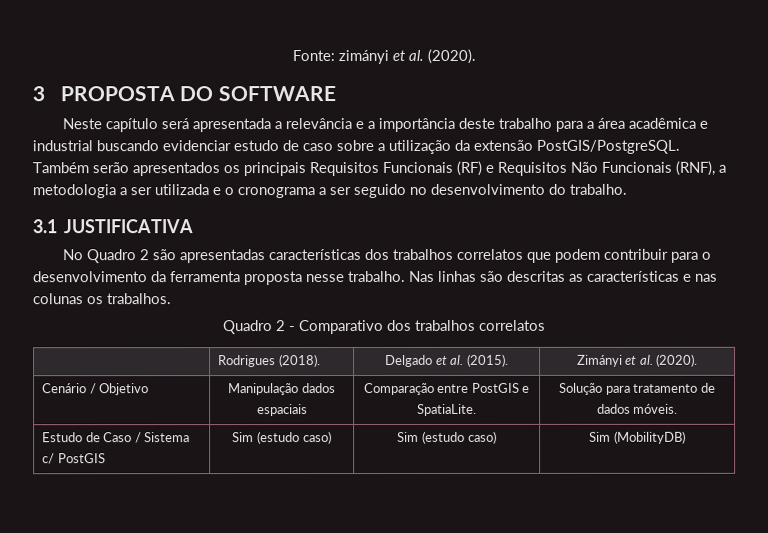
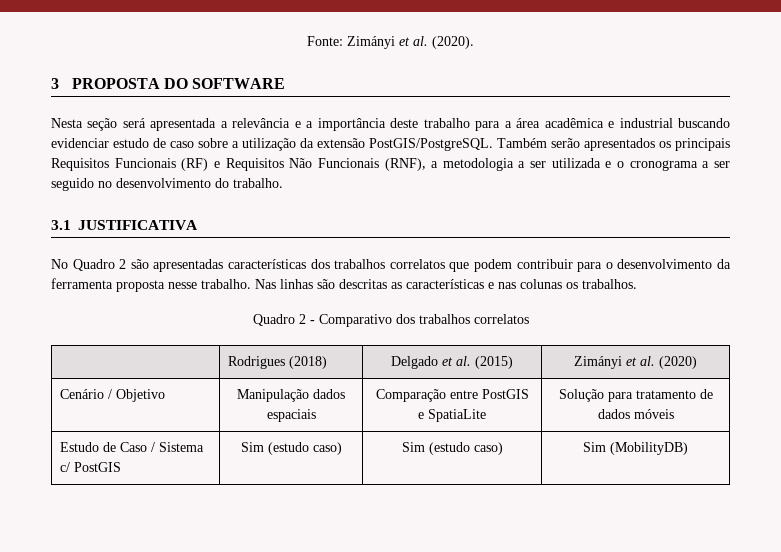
- Fonte: zimányi et al. (2020).
+ Fonte: Zimányi et al. (2020).
- Neste capítulo será apresentada a relevância e a importância deste trabalho para a área acadêmica e industrial buscando evidenciar estudo de caso sobre a utilização da extensão PostGIS/PostgreSQL.
+ Nesta seção será apresentada a relevância e a importância deste trabalho para a área acadêmica e industrial buscando evidenciar estudo de caso sobre a utilização da extensão PostGIS/PostgreSQL.
- | Rodrigues (2018). | Delgado et al. (2015). | Zimányi et al. (2020).
+ | Rodrigues (2018) | Delgado et al. (2015) | Zimányi et al. (2020)
- Cenário / Objetivo | Manipulação dados espaciais | Comparação entre PostGIS e SpatiaLite. | Solução para tratamento de dados móveis.
+ Cenário / Objetivo | Manipulação dados espaciais | Comparação entre PostGIS e SpatiaLite | Solução para tratamento de dados móveis

